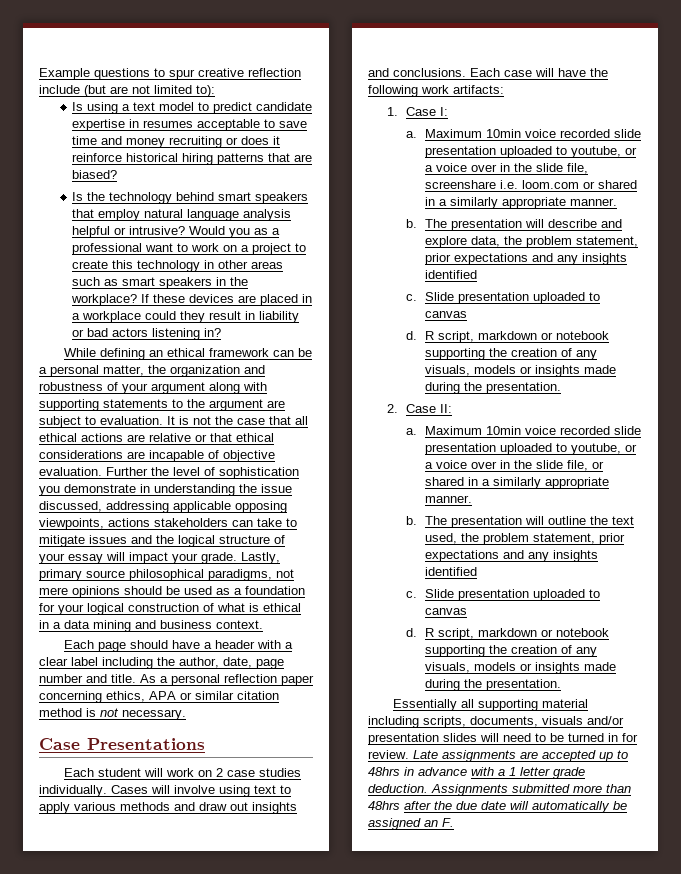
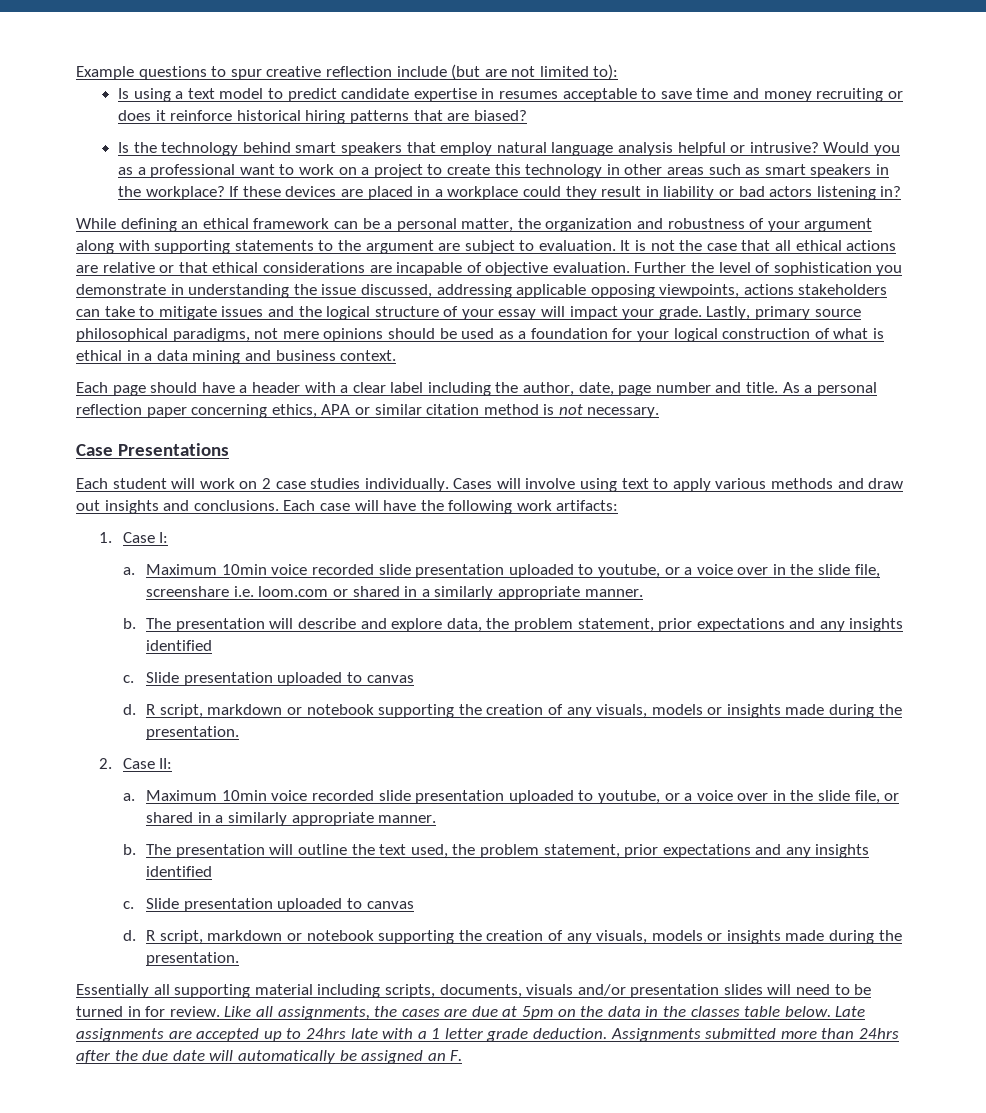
+ Like all assignments, the cases are due at 5pm on the data in the classes table below.
- Late assignments are accepted up to 48hrs in advance with a 1 letter grade deduction.
+ Late assignments are accepted up to 24hrs late with a 1 letter grade deduction.
- Assignments submitted more than 48hrs after the due date will automatically be assigned an F.
+ Assignments submitted more than 24hrs after the due date will automatically be assigned an F.

